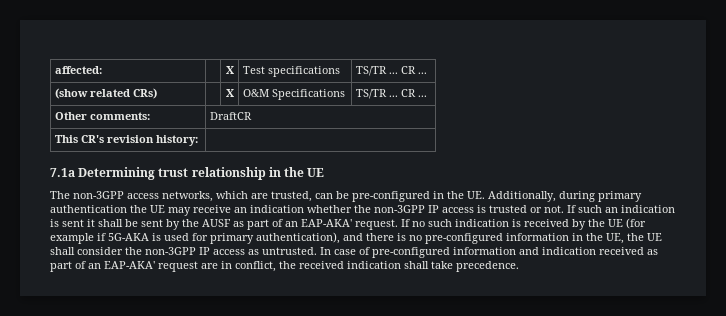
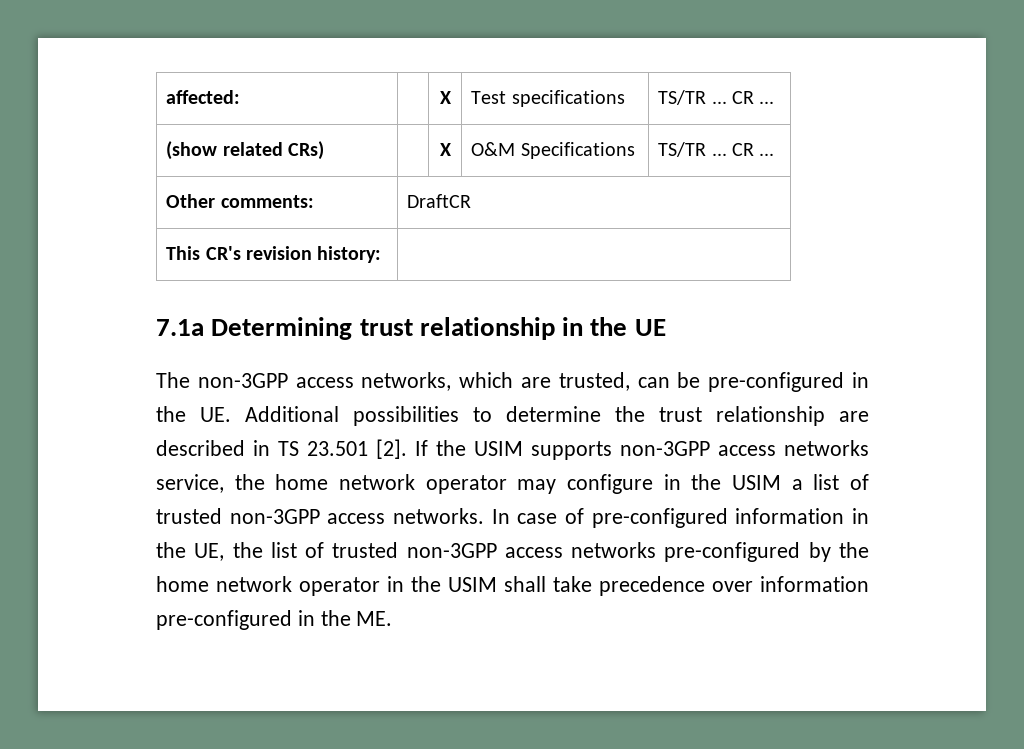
- The non-3GPP access networks, which are trusted, can be pre-configured in the UE. Additionally, during primary authentication the UE may receive an indication whether the non-3GPP IP access is trusted or not. If such an indication is sent it shall be sent by the AUSF as part of an EAP-AKA' request. If no such indication is received by the UE (for example if 5G-AKA is used for primary authentication), and there is no pre-configured information in the UE, the UE shall consider the non-3GPP IP access as untrusted. In case of pre-configured information and indication received as part of an EAP-AKA' request are in conflict, the received indication shall take precedence.
+ The non-3GPP access networks, which are trusted, can be pre-configured in the UE. Additional possibilities to determine the trust relationship are described in TS 23.501 [2]. If the USIM supports non-3GPP access networks service, the home network operator may configure in the USIM a list of trusted non-3GPP access networks. In case of pre-configured information in the UE, the list of trusted non-3GPP access networks pre-configured by the home network operator in the USIM shall take precedence over information pre-configured in the ME.

